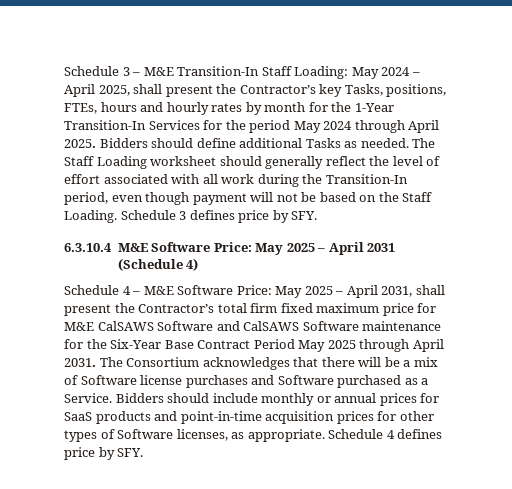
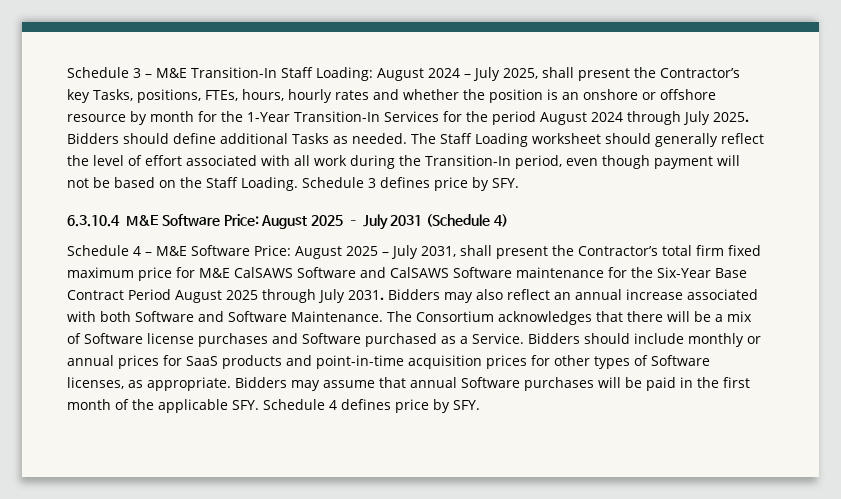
- Schedule 3 – M&E Transition-In Staff Loading: May 2024 – April 2025, shall present the Contractor’s key Tasks, positions, FTEs, hours and hourly rates by month for the 1-Year Transition-In Services for the period May 2024 through April 2025.
+ Schedule 3 – M&E Transition-In Staff Loading: August 2024 – July 2025, shall present the Contractor’s key Tasks, positions, FTEs, hours, hourly rates and whether the position is an onshore or offshore resource by month for the 1-Year Transition-In Services for the period August 2024 through July 2025.
- 6.3.10.4 M&E Software Price: May 2025 – April 2031 (Schedule 4)
+ 6.3.10.4 M&E Software Price: August 2025 – July 2031 (Schedule 4)
- Schedule 4 – M&E Software Price: May 2025 – April 2031, shall present the Contractor’s total firm fixed maximum price for M&E CalSAWS Software and CalSAWS Software maintenance for the Six-Year Base Contract Period May 2025 through April 2031.
+ Schedule 4 – M&E Software Price: August 2025 – July 2031, shall present the Contractor’s total firm fixed maximum price for M&E CalSAWS Software and CalSAWS Software maintenance for the Six-Year Base Contract Period August 2025 through July 2031. Bidders may also reflect an annual increase associated with both Software and Software Maintenance.
- Schedule 4 defines price by SFY.
+ Bidders may assume that annual Software purchases will be paid in the first month of the applicable SFY. Schedule 4 defines price by SFY.

